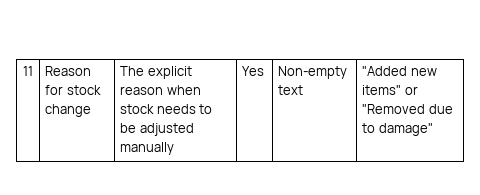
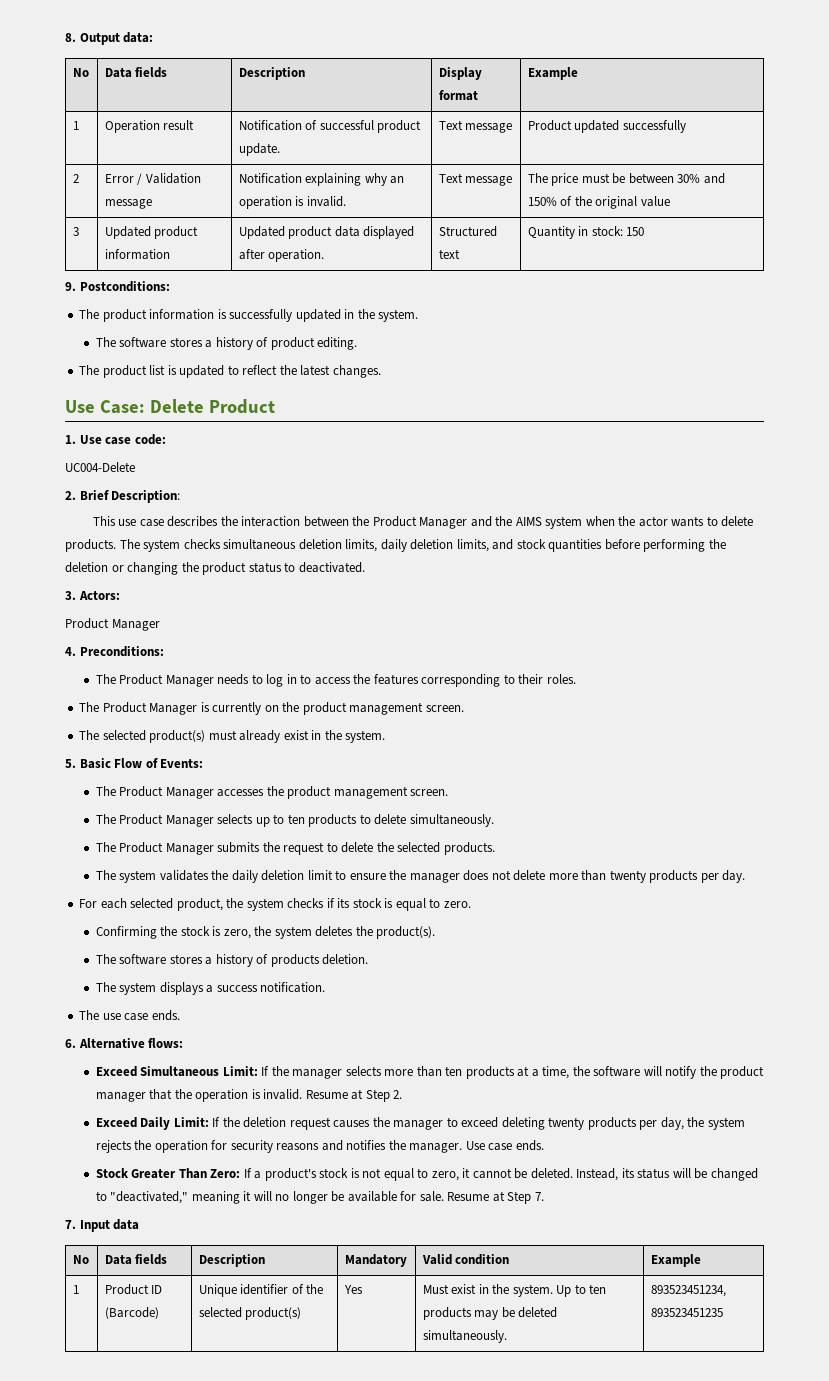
- 11 | Reason for stock change | The explicit reason when stock needs to be adjusted manually | Yes | Non-empty text | "Added new items" or "Removed due to damage"
+ 8. Output data:
+ No | Data fields | Description | Display format | Example
+ 1 | Operation result | Notification of successful product update. | Text message | Product updated successfully
+ 2 | Error / Validation message | Notification explaining why an operation is invalid. | Text message | The price must be between 30% and 150% of the original value
+ 3 | Updated product information | Updated product data displayed after operation. | Structured text | Quantity in stock: 150
+ 9. Postconditions:
+ The product information is successfully updated in the system.
+ The software stores a history of product editing.
+ The product list is updated to reflect the latest changes.
+ Use Case: Delete Product
+ 1. Use case code:
+ UC004-Delete
+ 2. Brief Description:
+ This use case describes the interaction between the Product Manager and the AIMS system when the actor wants to delete products. The system checks simultaneous deletion limits, daily deletion limits, and stock quantities before performing the deletion or changing the product status to deactivated.
+ 3. Actors:
+ Product Manager
+ 4. Preconditions:
+ The Product Manager needs to log in to access the features corresponding to their roles.
+ The Product Manager is currently on the product management screen.
+ The selected product(s) must already exist in the system.
+ 5. Basic Flow of Events:
+ The Product Manager accesses the product management screen.
+ The Product Manager selects up to ten products to delete simultaneously.
+ The Product Manager submits the request to delete the selected products.
+ The system validates the daily deletion limit to ensure the manager does not delete more than twenty products per day.
+ For each selected product, the system checks if its stock is equal to zero.
+ Confirming the stock is zero, the system deletes the product(s).
+ The software stores a history of products deletion.
+ The system displays a success notification.
+ The use case ends.
+ 6. Alternative flows:
+ Exceed Simultaneous Limit: If the manager selects more than ten products at a time, the software will notify the product manager that the operation is invalid. Resume at Step 2.
+ Exceed Daily Limit: If the deletion request causes the manager to exceed deleting twenty products per day, the system rejects the operation for security reasons and notifies the manager. Use case ends.
+ Stock Greater Than Zero: If a product's stock is not equal to zero, it cannot be deleted. Instead, its status will be changed to "deactivated," meaning it will no longer be available for sale. Resume at Step 7.
+ 7. Input data
+ No | Data fields | Description | Mandatory | Valid condition | Example
+ 1 | Product ID (Barcode) | Unique identifier of the selected product(s) | Yes | Must exist in the system. Up to ten products may be deleted simultaneously. | 893523451234, 893523451235

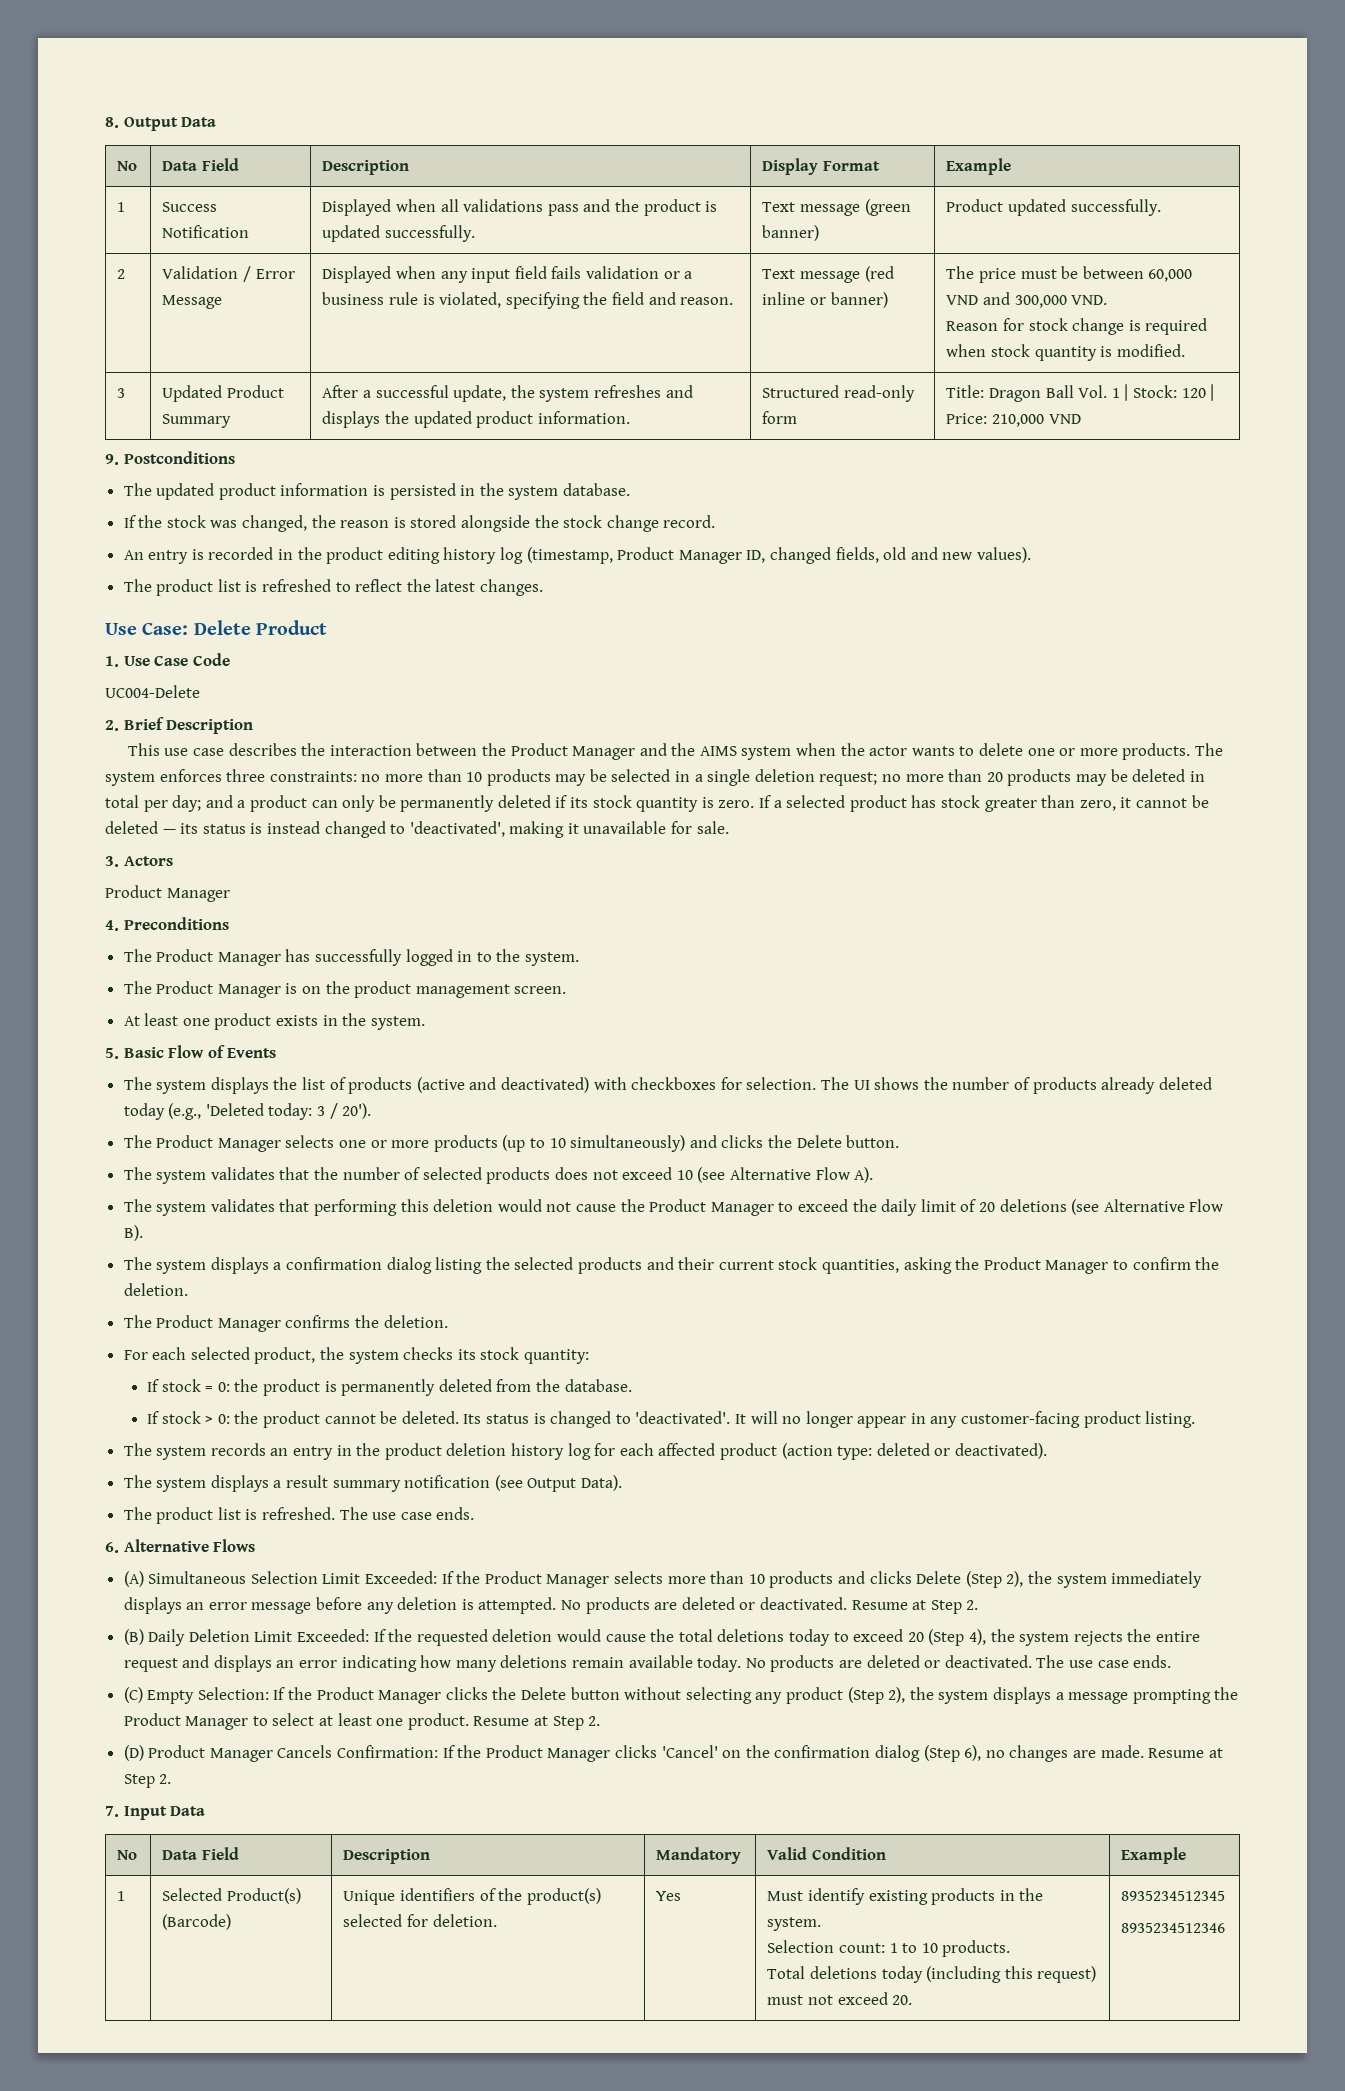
- 8. Output data:
- No | Data fields | Description | Display format | Example
- 1 | Operation result | Notification of successful product update. | Text message | Product updated successfully
+ 8. Output Data
+ No | Data Field | Description | Display Format | Example
+ 1 | Success Notification | Displayed when all validations pass and the product is updated successfully. | Text message (green banner) | Product updated successfully.
- Error / Validation message | Notification explaining why an operation is invalid. | Text message
+ Validation / Error Message | Displayed when any input field fails validation or a business rule is violated, specifying the field and reason. | Text message (red inline or banner)
- The price must be between 30% and 150% of the original value
- 3 | Updated product information | Updated product data displayed after operation. | Structured text | Quantity in stock: 150
+ The price must be between 60,000 VND and 300,000 VND.
+ Reason for stock change is required when stock quantity is modified.
+ 3 | Updated Product Summary | After a successful update, the system refreshes and displays the updated product information. | Structured read-only form | Title: Dragon Ball Vol. 1 | Stock: 120 | Price: 210,000 VND
- 9. Postconditions:
- The product information is successfully updated in the system.
- The software stores a history of product editing.
- The product list is updated to reflect the latest changes.
+ 9. Postconditions
+ The updated product information is persisted in the system database.
+ If the stock was changed, the reason is stored alongside the stock change record.
+ An entry is recorded in the product editing history log (timestamp, Product Manager ID, changed fields, old and new values).
+ The product list is refreshed to reflect the latest changes.
- 1. Use case code:
+ 1. Use Case Code
- 2. Brief Description:
+ 2. Brief Description
- This use case describes the interaction between the Product Manager and the AIMS system when the actor wants to delete products. The system checks simultaneous deletion limits, daily deletion limits, and stock quantities before performing the deletion or changing the product status to deactivated.
+ This use case describes the interaction between the Product Manager and the AIMS system when the actor wants to delete one or more products. The system enforces three constraints: no more than 10 products may be selected in a single deletion request; no more than 20 products may be deleted in total per day; and a product can only be permanently deleted if its stock quantity is zero. If a selected product has stock greater than zero, it cannot be deleted — its status is instead changed to 'deactivated', making it unavailable for sale.
- 3. Actors:
+ 3. Actors
- 4. Preconditions:
- The Product Manager needs to log in to access the features corresponding to their roles.
+ 4. Preconditions
+ The Product Manager has successfully logged in to the system.
- The Product Manager is currently on the product management screen.
+ The Product Manager is on the product management screen.
- The selected product(s) must already exist in the system.
+ At least one product exists in the system.
- 5. Basic Flow of Events:
- The Product Manager accesses the product management screen.
- The Product Manager selects up to ten products to delete simultaneously.
- The Product Manager submits the request to delete the selected products.
- The system validates the daily deletion limit to ensure the manager does not delete more than twenty products per day.
+ 5. Basic Flow of Events
+ The system displays the list of products (active and deactivated) with checkboxes for selection. The UI shows the number of products already deleted today (e.g., 'Deleted today: 3 / 20').
+ The Product Manager selects one or more products (up to 10 simultaneously) and clicks the Delete button.
+ The system validates that the number of selected products does not exceed 10 (see Alternative Flow A).
+ The system validates that performing this deletion would not cause the Product Manager to exceed the daily limit of 20 deletions (see Alternative Flow B).
+ The system displays a confirmation dialog listing the selected products and their current stock quantities, asking the Product Manager to confirm the deletion.
+ The Product Manager confirms the deletion.
- For each selected product, the system checks if its stock is equal to zero.
- Confirming the stock is zero, the system deletes the product(s).
- The software stores a history of products deletion.
- The system displays a success notification.
- The use case ends.
+ For each selected product, the system checks its stock quantity:
+ If stock = 0: the product is permanently deleted from the database.
+ If stock > 0: the product cannot be deleted. Its status is changed to 'deactivated'. It will no longer appear in any customer-facing product listing.
+ The system records an entry in the product deletion history log for each affected product (action type: deleted or deactivated).
+ The system displays a result summary notification (see Output Data).
+ The product list is refreshed. The use case ends.
- 6. Alternative flows:
- Exceed Simultaneous Limit: If the manager selects more than ten products at a time, the software will notify the product manager that the operation is invalid. Resume at Step 2.
- Exceed Daily Limit: If the deletion request causes the manager to exceed deleting twenty products per day, the system rejects the operation for security reasons and notifies the manager. Use case ends.
- Stock Greater Than Zero: If a product's stock is not equal to zero, it cannot be deleted. Instead, its status will be changed to "deactivated," meaning it will no longer be available for sale. Resume at Step 7.
+ 6. Alternative Flows
+ (A) Simultaneous Selection Limit Exceeded: If the Product Manager selects more than 10 products and clicks Delete (Step 2), the system immediately displays an error message before any deletion is attempted. No products are deleted or deactivated. Resume at Step 2.
+ (B) Daily Deletion Limit Exceeded: If the requested deletion would cause the total deletions today to exceed 20 (Step 4), the system rejects the entire request and displays an error indicating how many deletions remain available today. No products are deleted or deactivated. The use case ends.
+ (C) Empty Selection: If the Product Manager clicks the Delete button without selecting any product (Step 2), the system displays a message prompting the Product Manager to select at least one product. Resume at Step 2.
+ (D) Product Manager Cancels Confirmation: If the Product Manager clicks 'Cancel' on the confirmation dialog (Step 6), no changes are made. Resume at Step 2.
- 7. Input data
- No | Data fields | Description | Mandatory | Valid condition | Example
- 1 | Product ID (Barcode) | Unique identifier of the selected product(s) | Yes | Must exist in the system. Up to ten products may be deleted simultaneously. | 893523451234, 893523451235
+ 7. Input Data
+ No | Data Field | Description | Mandatory | Valid Condition | Example
+ 1 | Selected Product(s) (Barcode) | Unique identifiers of the product(s) selected for deletion. | Yes | Must identify existing products in the system.
+ Selection count: 1 to 10 products.
+ Total deletions today (including this request) must not exceed 20. | 8935234512345
+ 8935234512346

